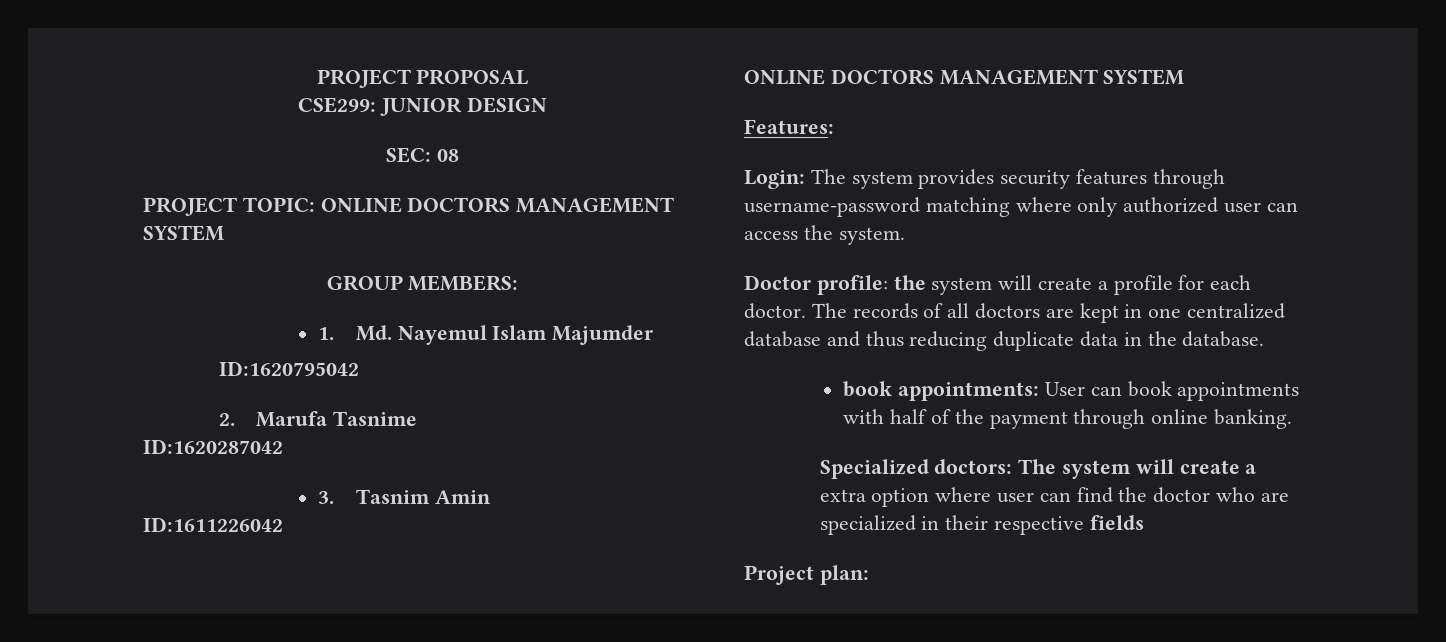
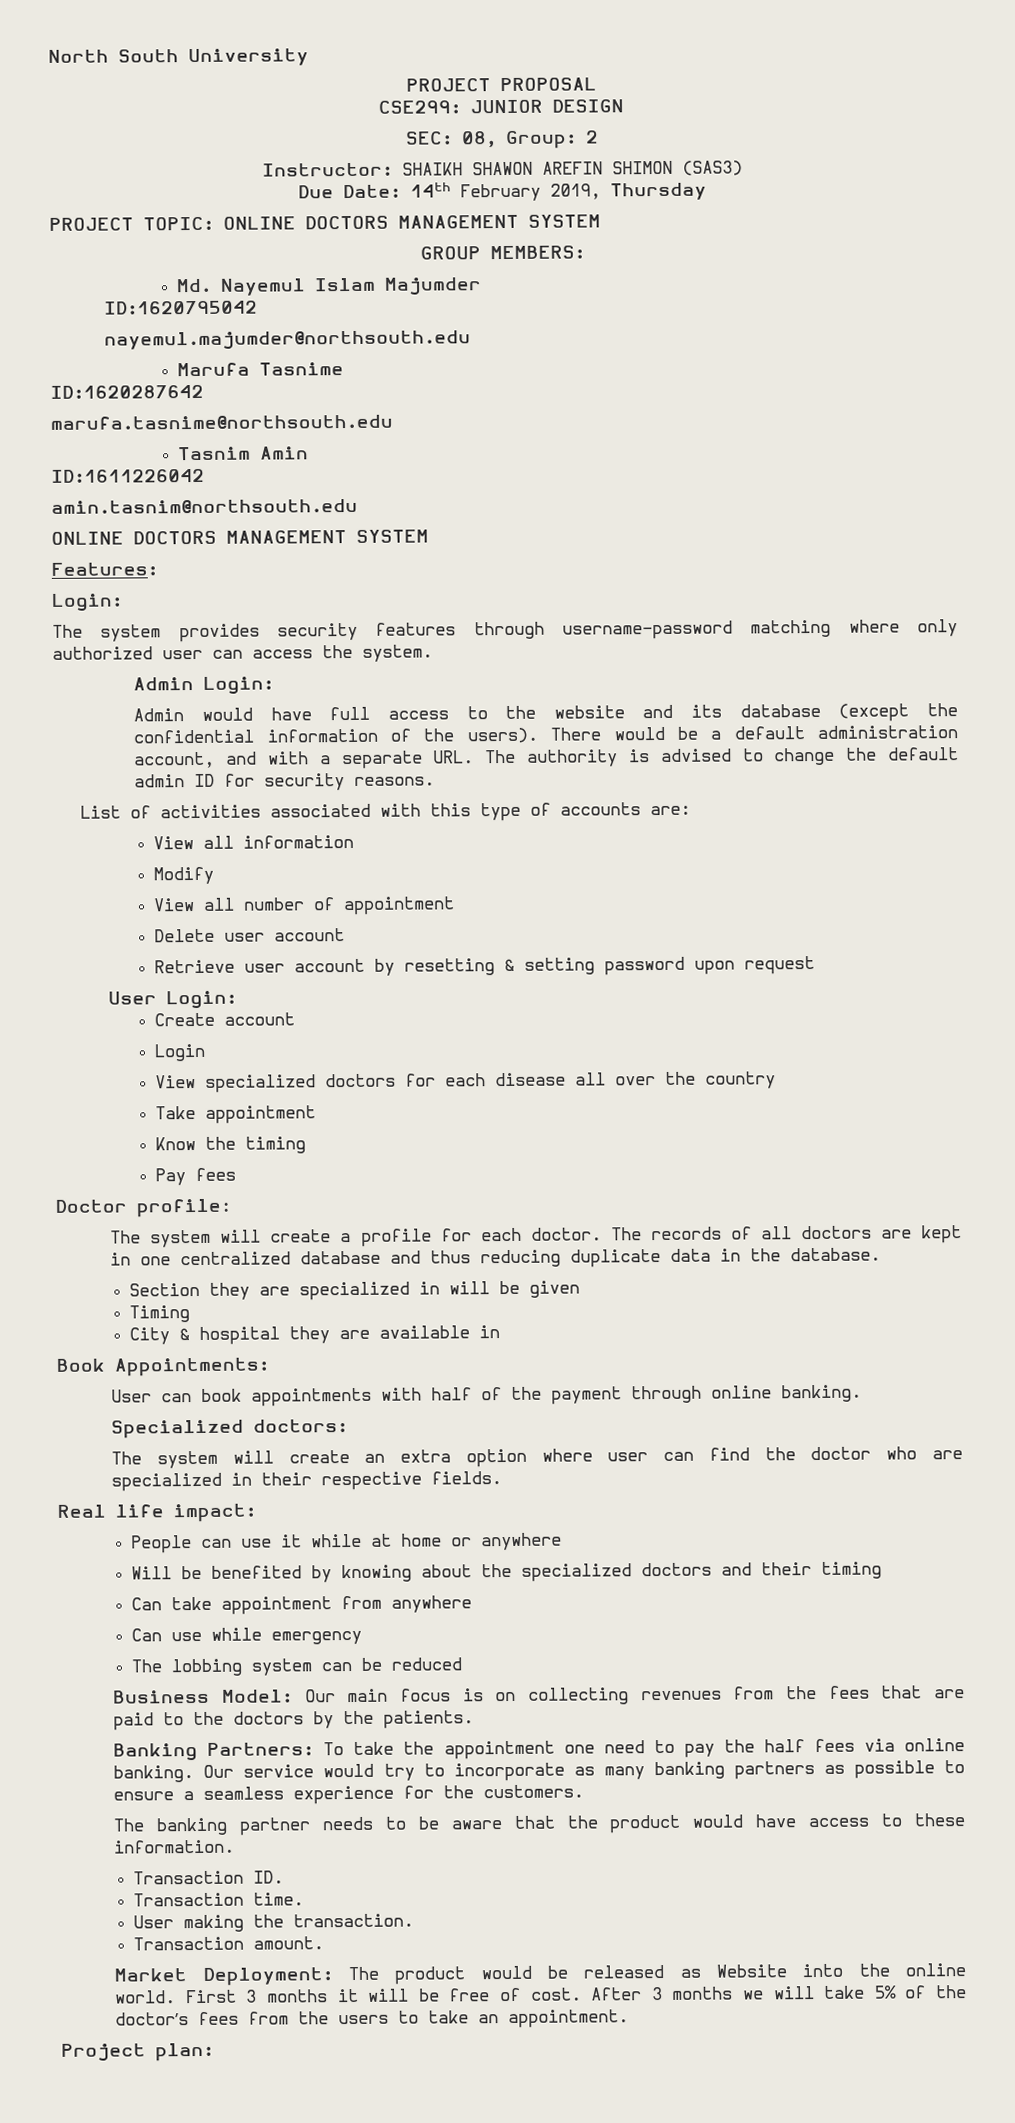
+ North South University
- SEC: 08
+ SEC: 08, Group: 2
+ Instructor: SHAIKH SHAWON AREFIN SHIMON (SAS3)
+ Due Date: 14th February 2019, Thursday
- 1. Md. Nayemul Islam Majumder
+ Md. Nayemul Islam Majumder
- 2. Marufa Tasnime
+ nayemul.majumder@northsouth.edu
+ Marufa Tasnime
- ID:1620287042
- 3. Tasnim Amin
+ ID:1620287642
+ marufa.tasnime@northsouth.edu
+ Tasnim Amin
+ amin.tasnim@northsouth.edu
  Features:
- Login: The system provides security features through username-password matching where only authorized user can access the system.
+ Login:
+ The system provides security features through username-password matching where only authorized user can access the system.
+ Admin Login:
+ Admin would have full access to the website and its database (except the confidential information of the users). There would be a default administration account, and with a separate URL. The authority is advised to change the default admin ID for security reasons.
+ List of activities associated with this type of accounts are:
+ View all information
+ Modify
+ View all number of appointment
+ Delete user account
+ Retrieve user account by resetting & setting password upon request
+ User Login:
+ Create account
+ Login
+ View specialized doctors for each disease all over the country
+ Take appointment
+ Know the timing
+ Pay fees
- Doctor profile: the system will create a profile for each doctor.
+ Doctor profile:
+ The system will create a profile for each doctor.
- book appointments: User can book appointments with half of the payment through online banking.
+ Section they are specialized in will be given
+ Timing
+ City & hospital they are available in
+ Book Appointments:
+ User can book appointments with half of the payment through online banking.
- Specialized doctors: The system will create a extra option where user can find the doctor who are specialized in their respective fields
+ Specialized doctors:
+ The system will create an extra option where user can find the doctor who are specialized in their respective fields.
+ Real life impact:
+ People can use it while at home or anywhere
+ Will be benefited by knowing about the specialized doctors and their timing
+ Can take appointment from anywhere
+ Can use while emergency
+ The lobbing system can be reduced
+ Business Model: Our main focus is on collecting revenues from the fees that are paid to the doctors by the patients.
+ Banking Partners: To take the appointment one need to pay the half fees via online banking. Our service would try to incorporate as many banking partners as possible to ensure a seamless experience for the customers.
+ The banking partner needs to be aware that the product would have access to these information.
+ Transaction ID.
+ Transaction time.
+ User making the transaction.
+ Transaction amount.
+ Market Deployment: The product would be released as Website into the online world. First 3 months it will be free of cost. After 3 months we will take 5% of the doctor’s fees from the users to take an appointment.

